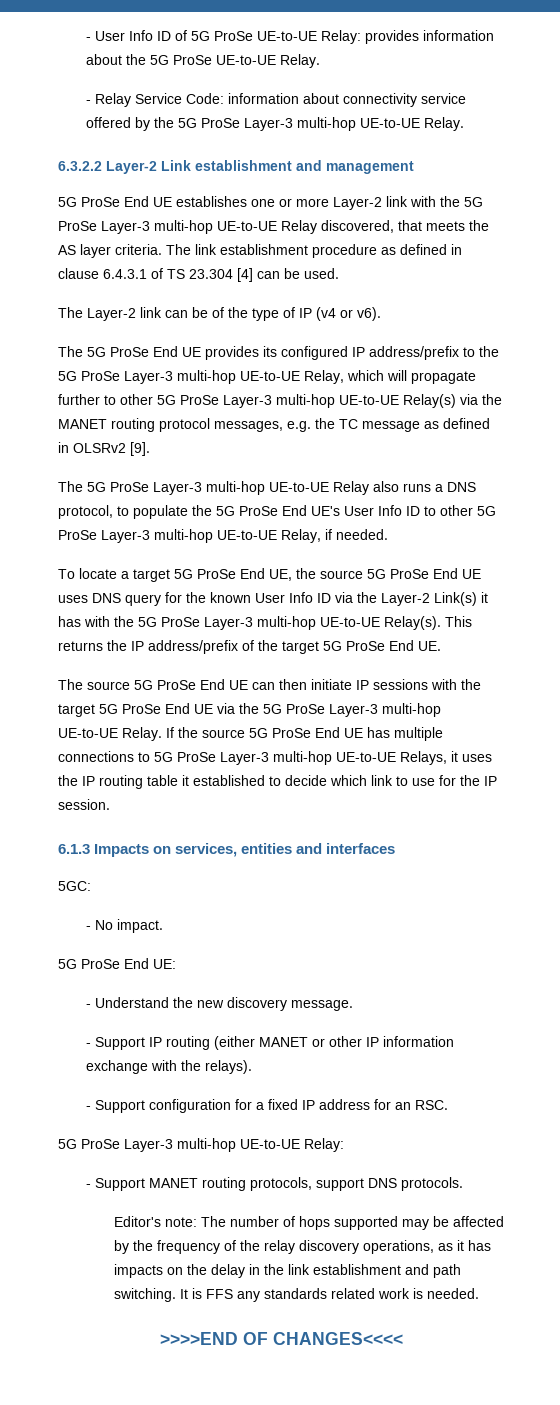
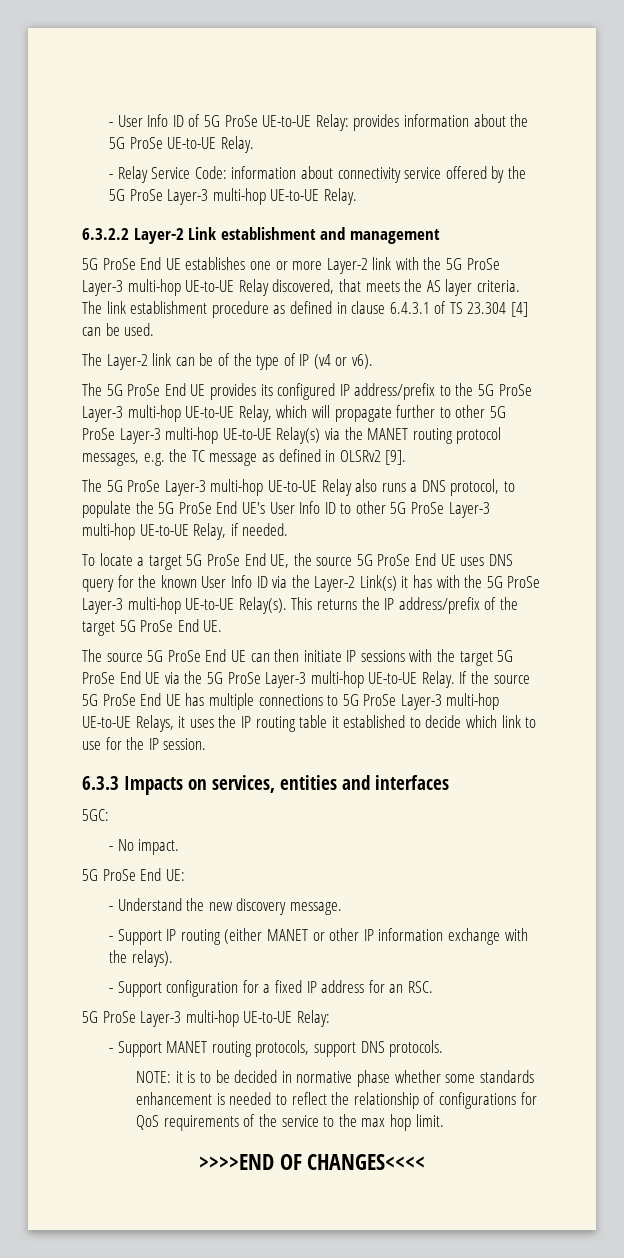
- 6.1.3 Impacts on services, entities and interfaces
+ 6.3.3 Impacts on services, entities and interfaces
- Editor's note: The number of hops supported may be affected by the frequency of the relay discovery operations, as it has impacts on the delay in the link establishment and path switching. It is FFS any standards related work is needed.
+ NOTE: it is to be decided in normative phase whether some standards enhancement is needed to reflect the relationship of configurations for QoS requirements of the service to the max hop limit.

